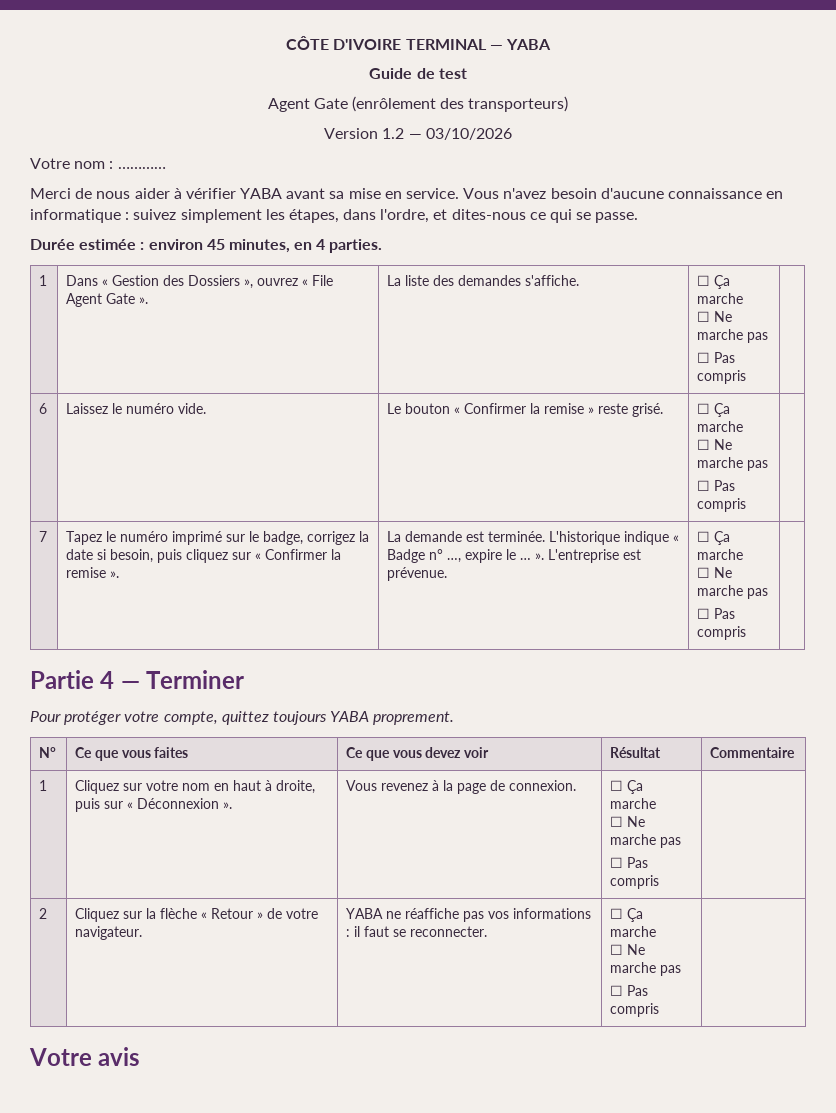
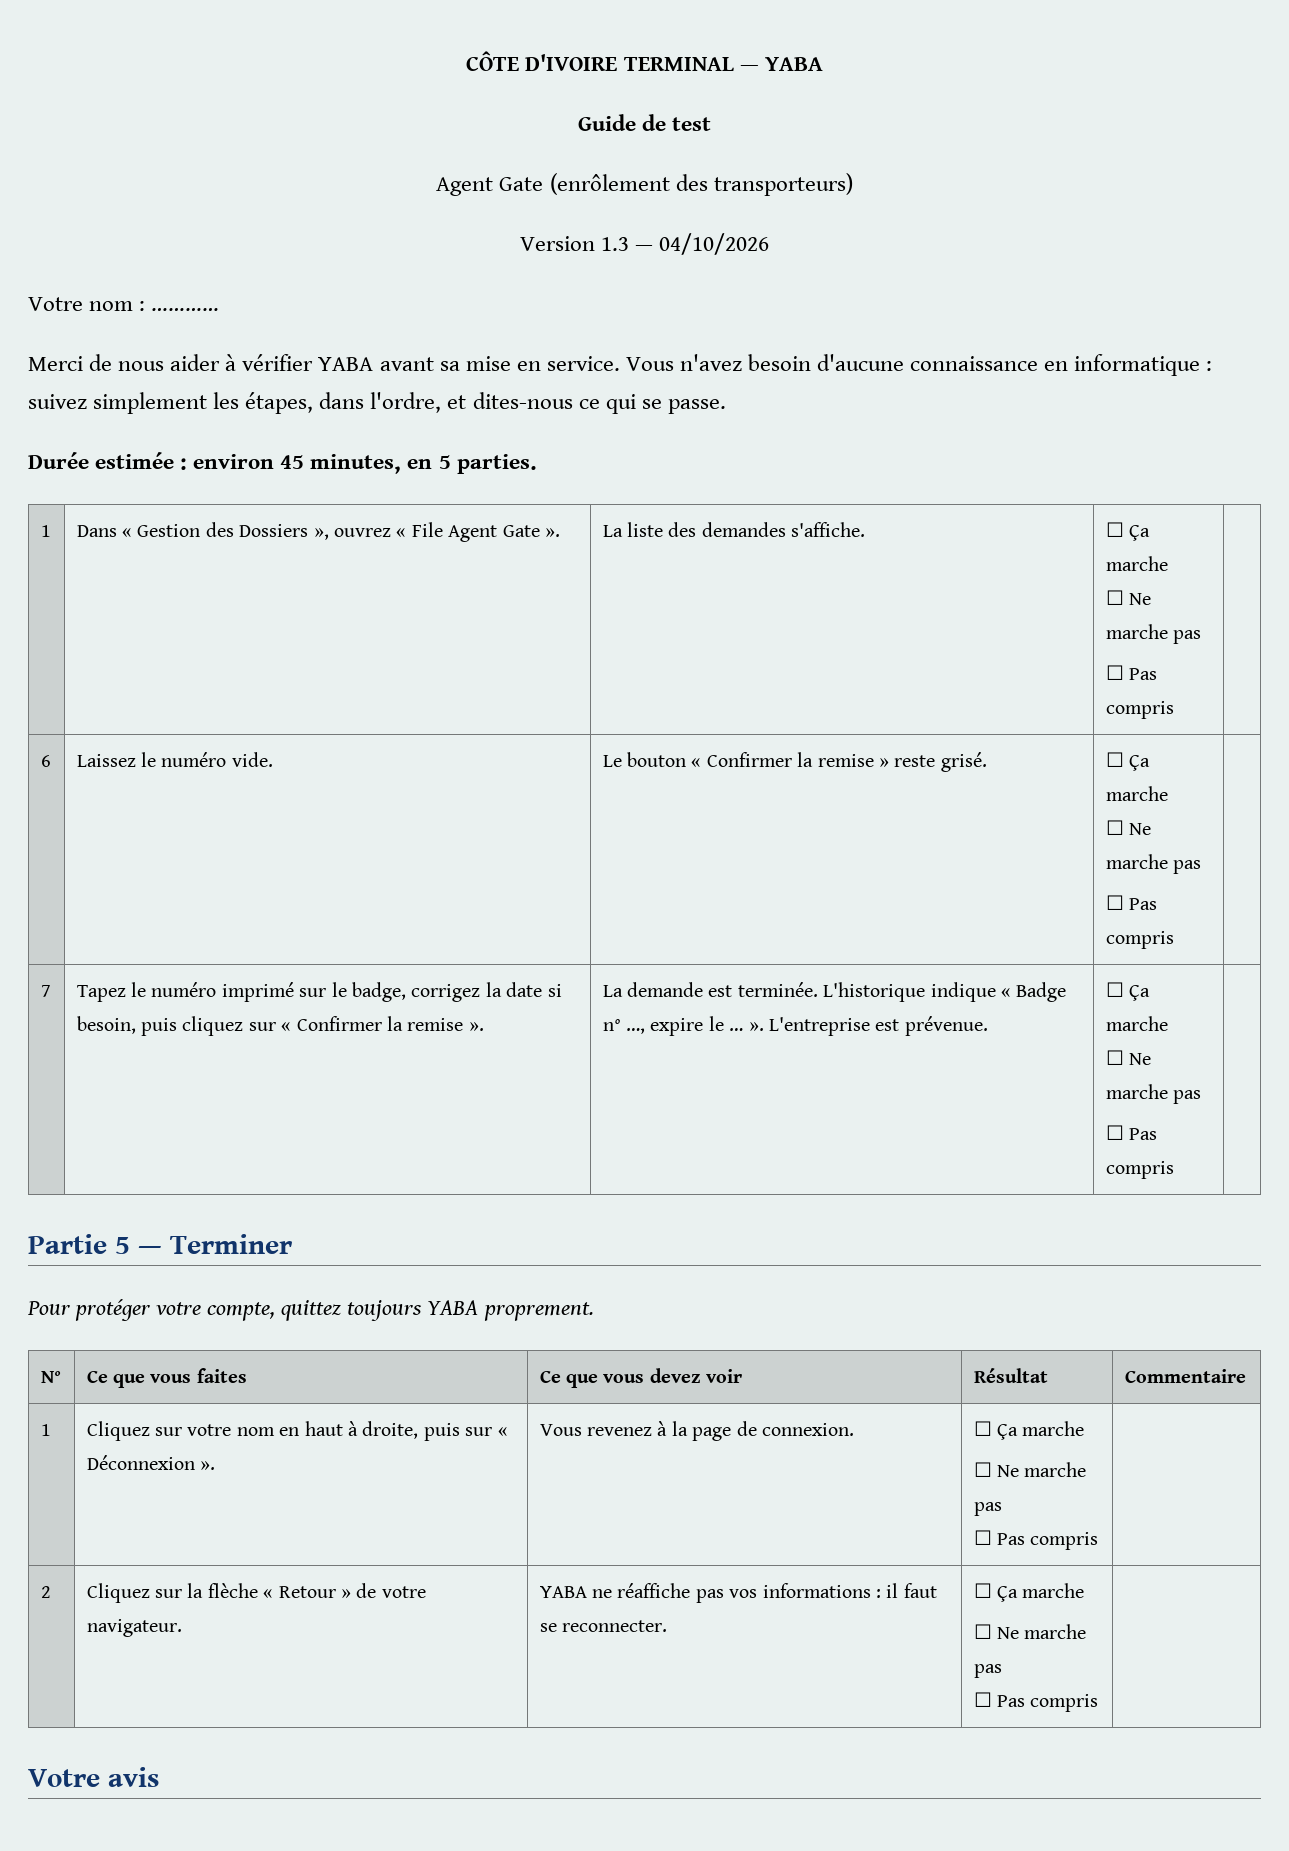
- Version 1.2 — 03/10/2026
+ Version 1.3 — 04/10/2026
- Durée estimée : environ 45 minutes, en 4 parties.
+ Durée estimée : environ 45 minutes, en 5 parties.
- Partie 4 — Terminer
+ Partie 5 — Terminer

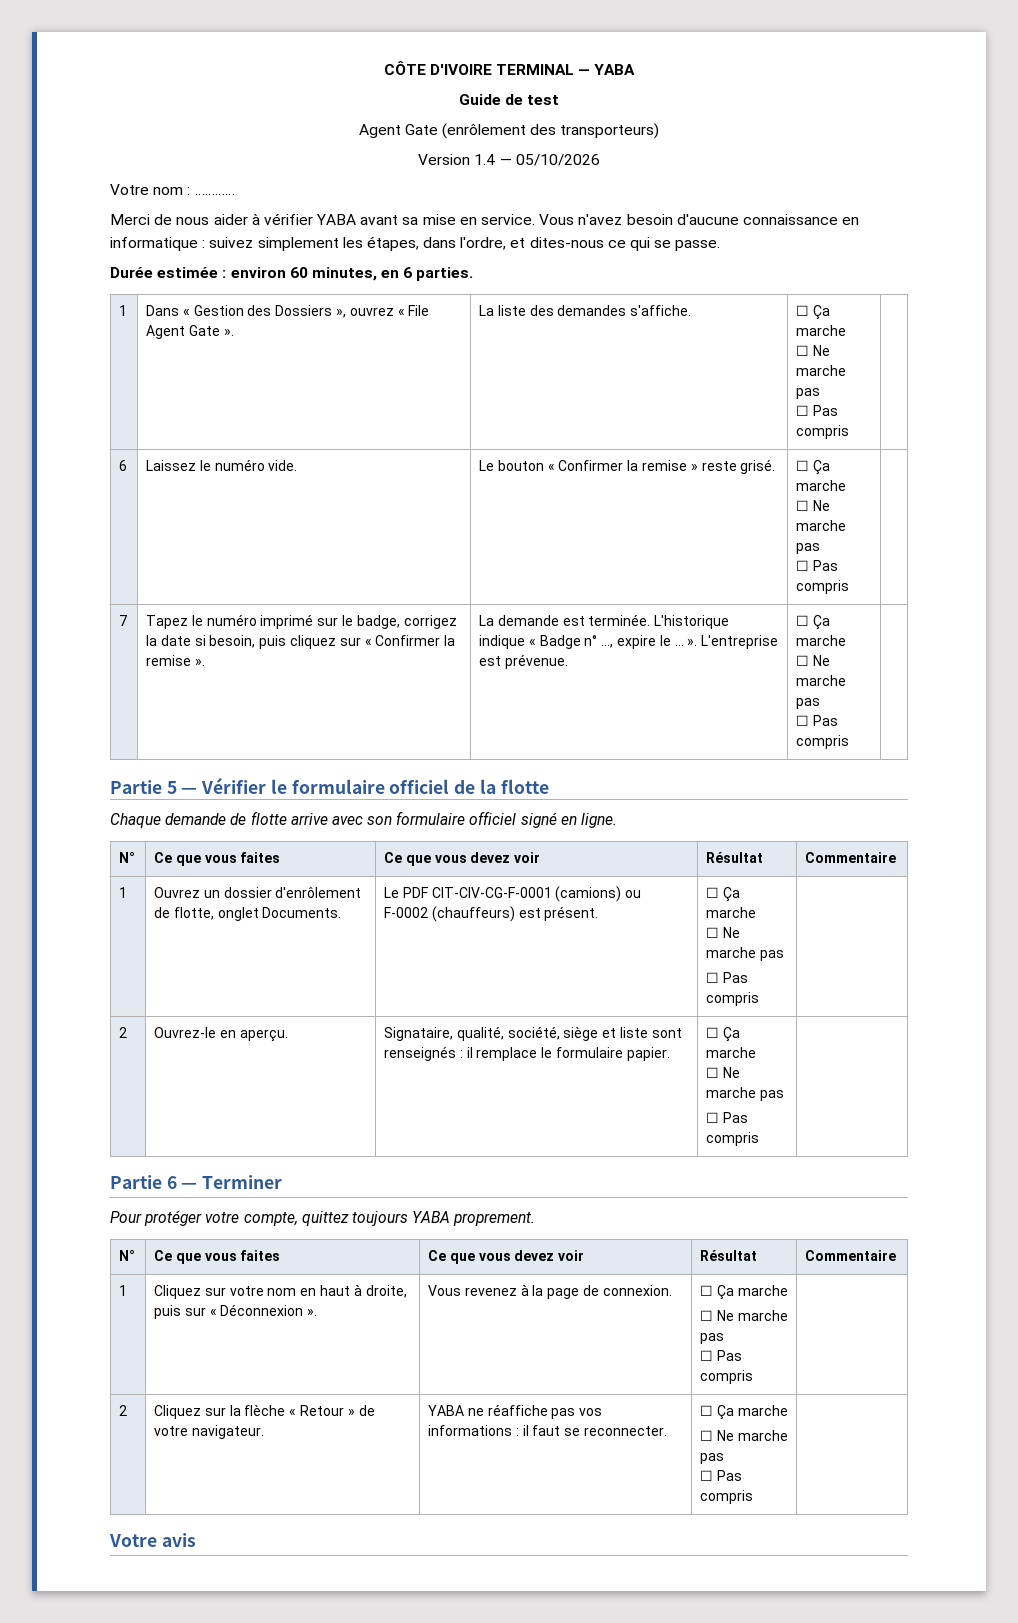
- Version 1.3 — 04/10/2026
+ Version 1.4 — 05/10/2026
- Durée estimée : environ 45 minutes, en 5 parties.
+ Durée estimée : environ 60 minutes, en 6 parties.
- Partie 5 — Terminer
+ Partie 5 — Vérifier le formulaire officiel de la flotte
+ Chaque demande de flotte arrive avec son formulaire officiel signé en ligne.
+ N° | Ce que vous faites | Ce que vous devez voir | Résultat | Commentaire
+ 1 | Ouvrez un dossier d'enrôlement de flotte, onglet Documents. | Le PDF CIT-CIV-CG-F-0001 (camions) ou F-0002 (chauffeurs) est présent. | ☐ Ça marche
+ ☐ Ne marche pas
+ ☐ Pas compris |
+ 2 | Ouvrez-le en aperçu. | Signataire, qualité, société, siège et liste sont renseignés : il remplace le formulaire papier. | ☐ Ça marche
+ ☐ Ne marche pas
+ ☐ Pas compris |
+ Partie 6 — Terminer

